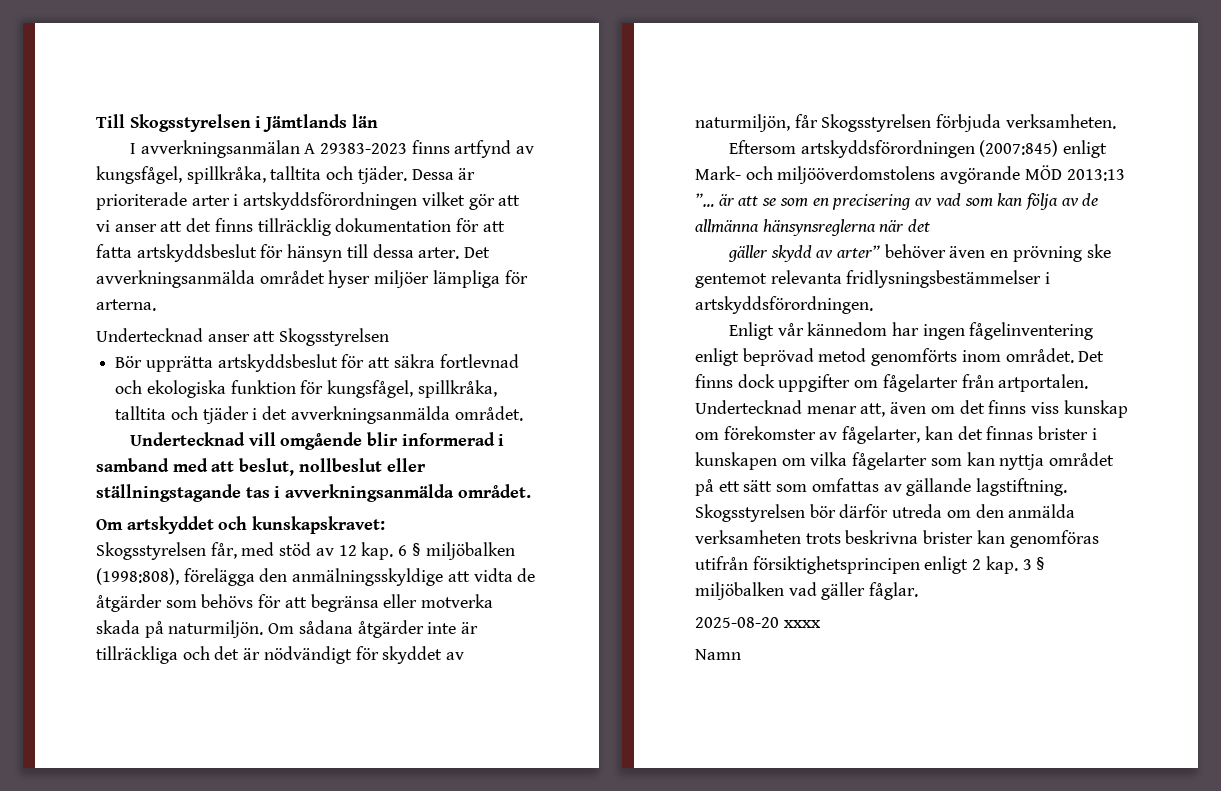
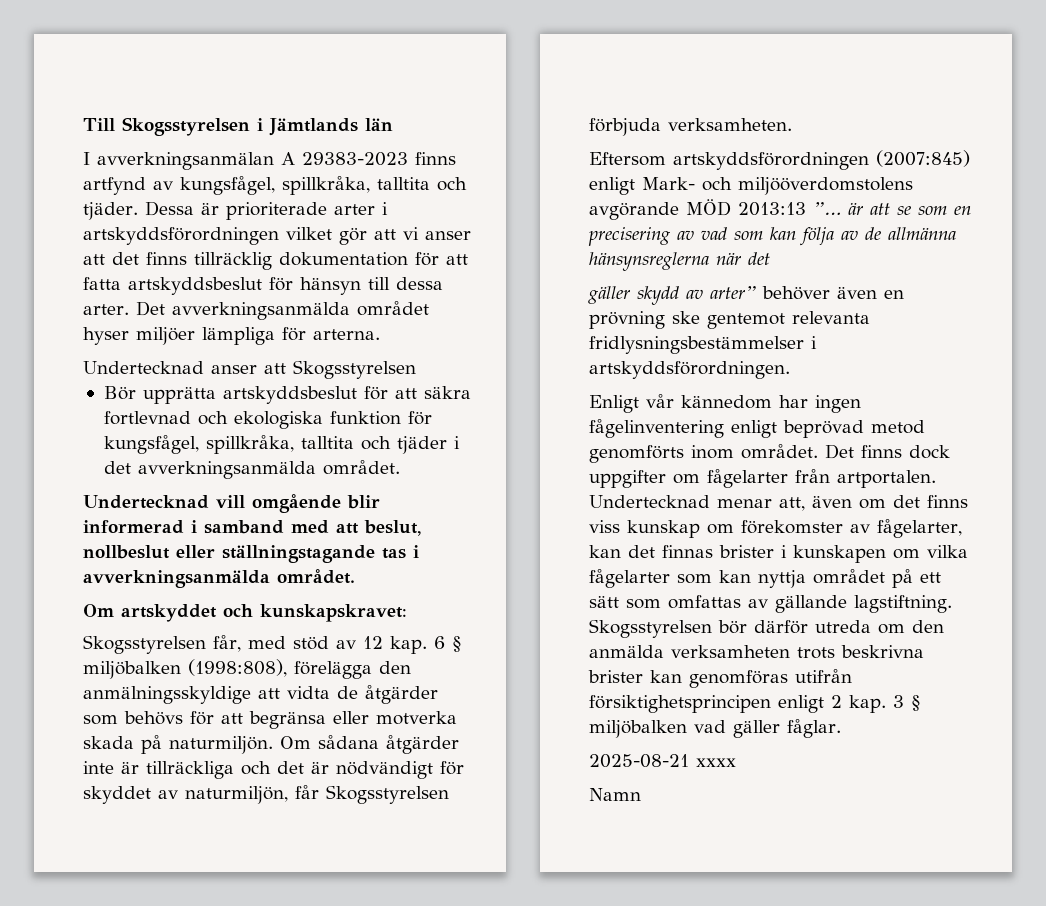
- 2025-08-20 xxxx
+ 2025-08-21 xxxx

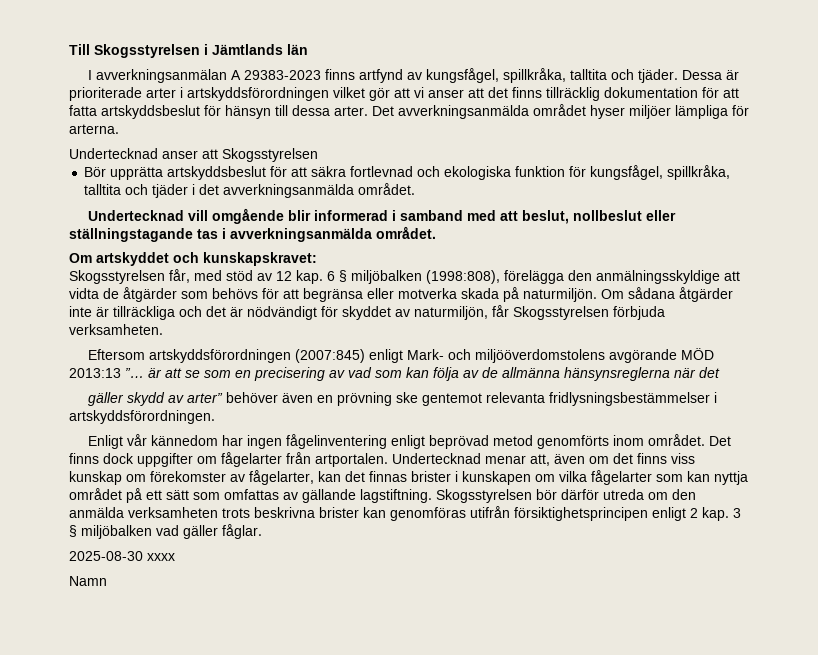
- 2025-08-21 xxxx
+ 2025-08-30 xxxx

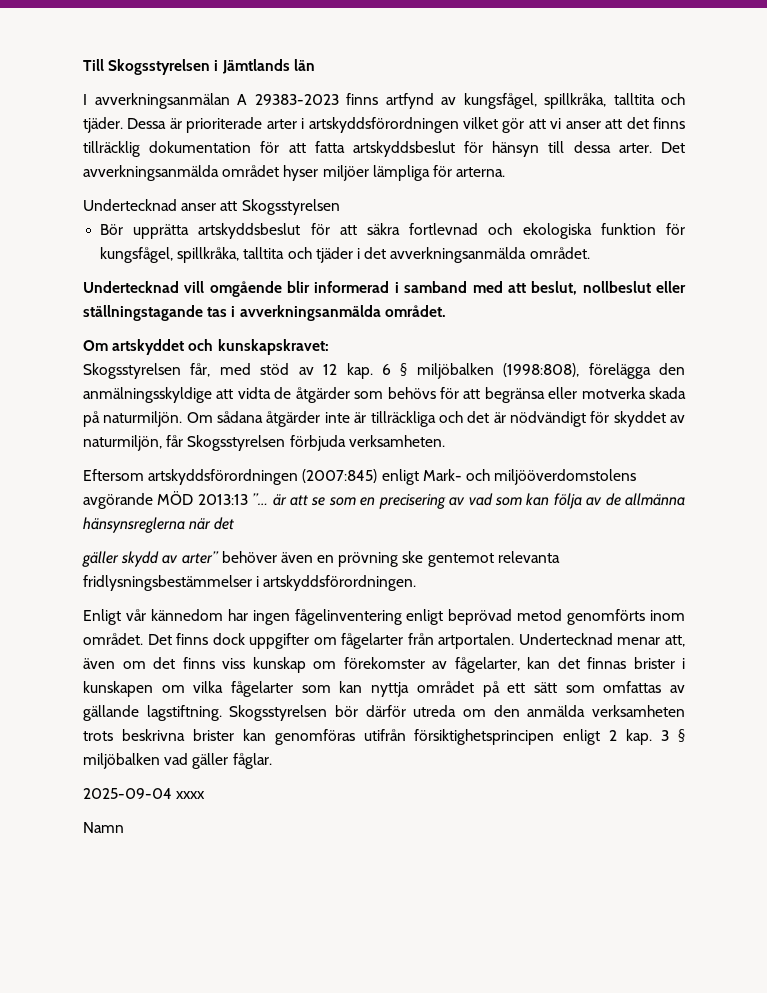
- 2025-08-30 xxxx
+ 2025-09-04 xxxx

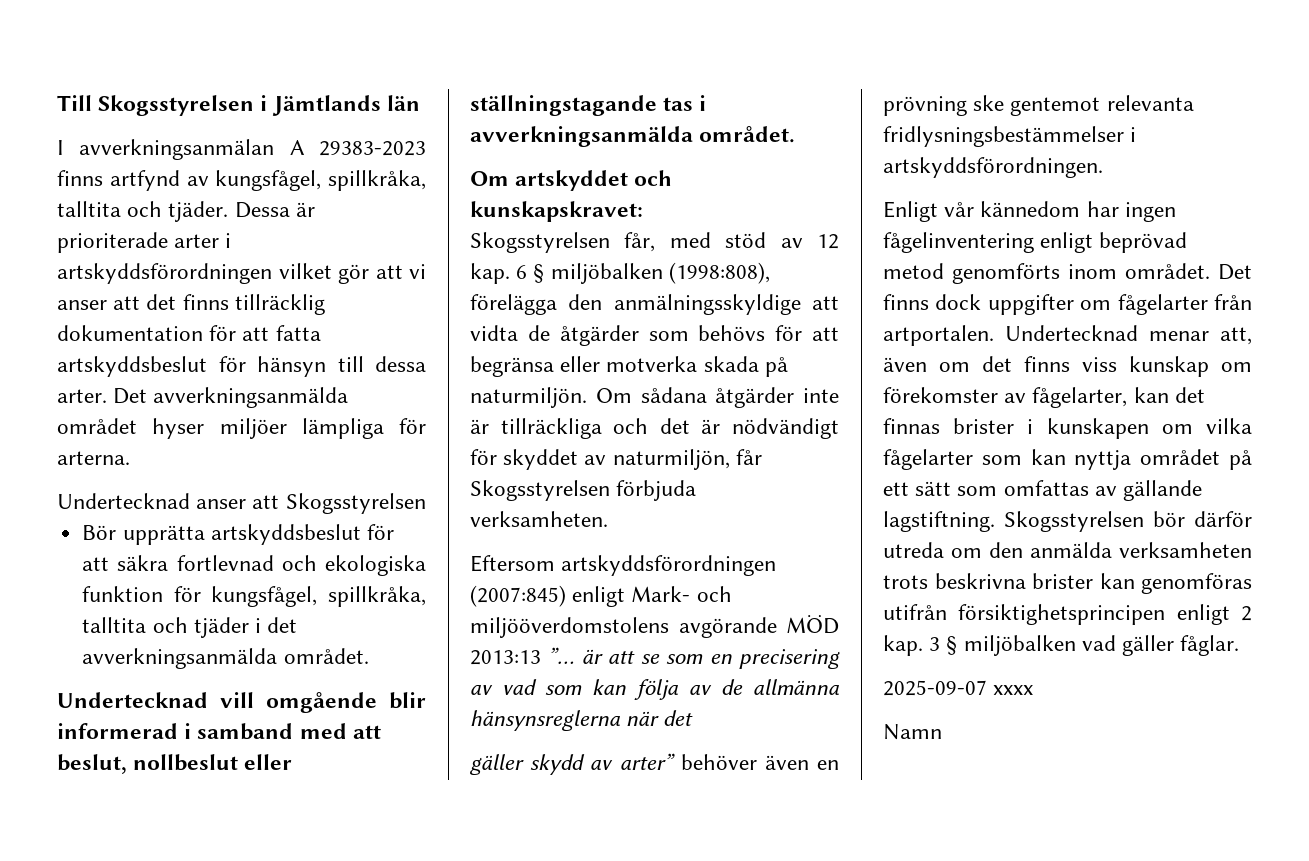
- 2025-09-04 xxxx
+ 2025-09-07 xxxx

